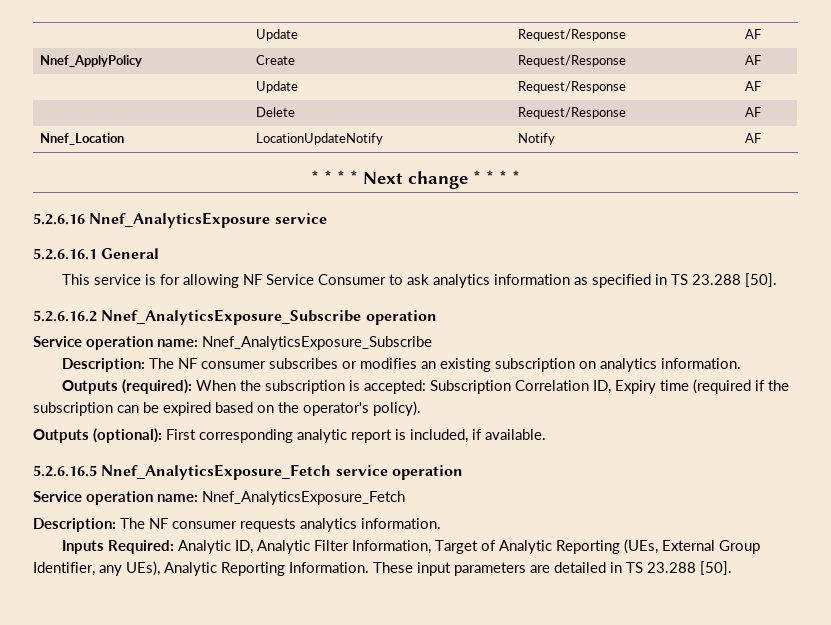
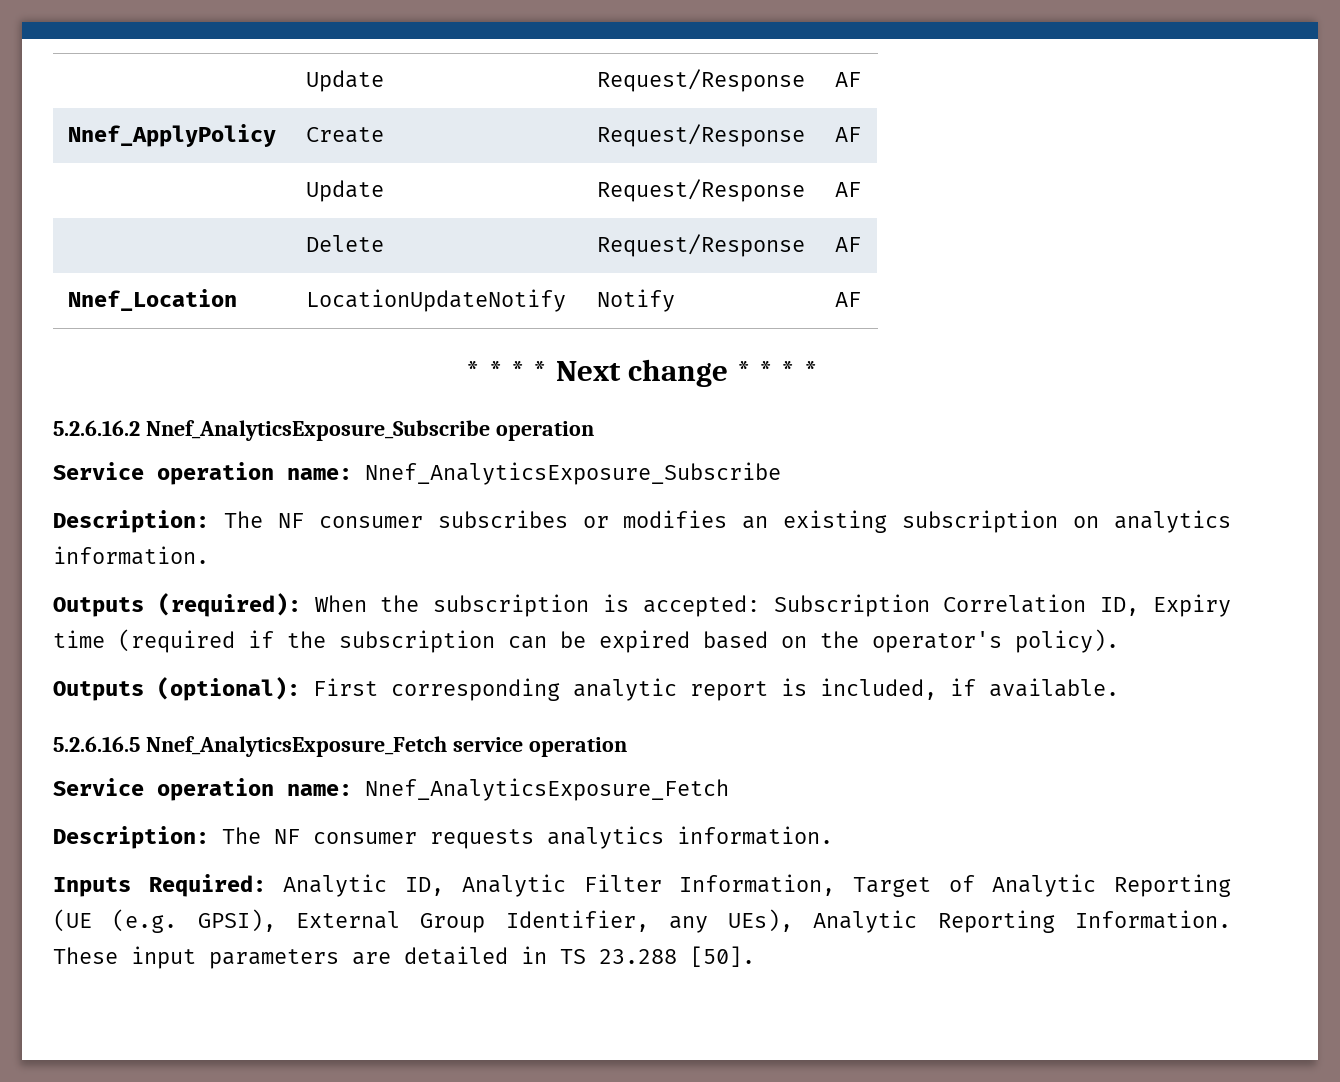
- 5.2.6.16 Nnef_AnalyticsExposure service
- 5.2.6.16.1 General
- This service is for allowing NF Service Consumer to ask analytics information as specified in TS 23.288 [50].
- Inputs Required: Analytic ID, Analytic Filter Information, Target of Analytic Reporting (UEs, External Group Identifier, any UEs), Analytic Reporting Information.
+ Inputs Required: Analytic ID, Analytic Filter Information, Target of Analytic Reporting (UE (e.g. GPSI), External Group Identifier, any UEs), Analytic Reporting Information.

